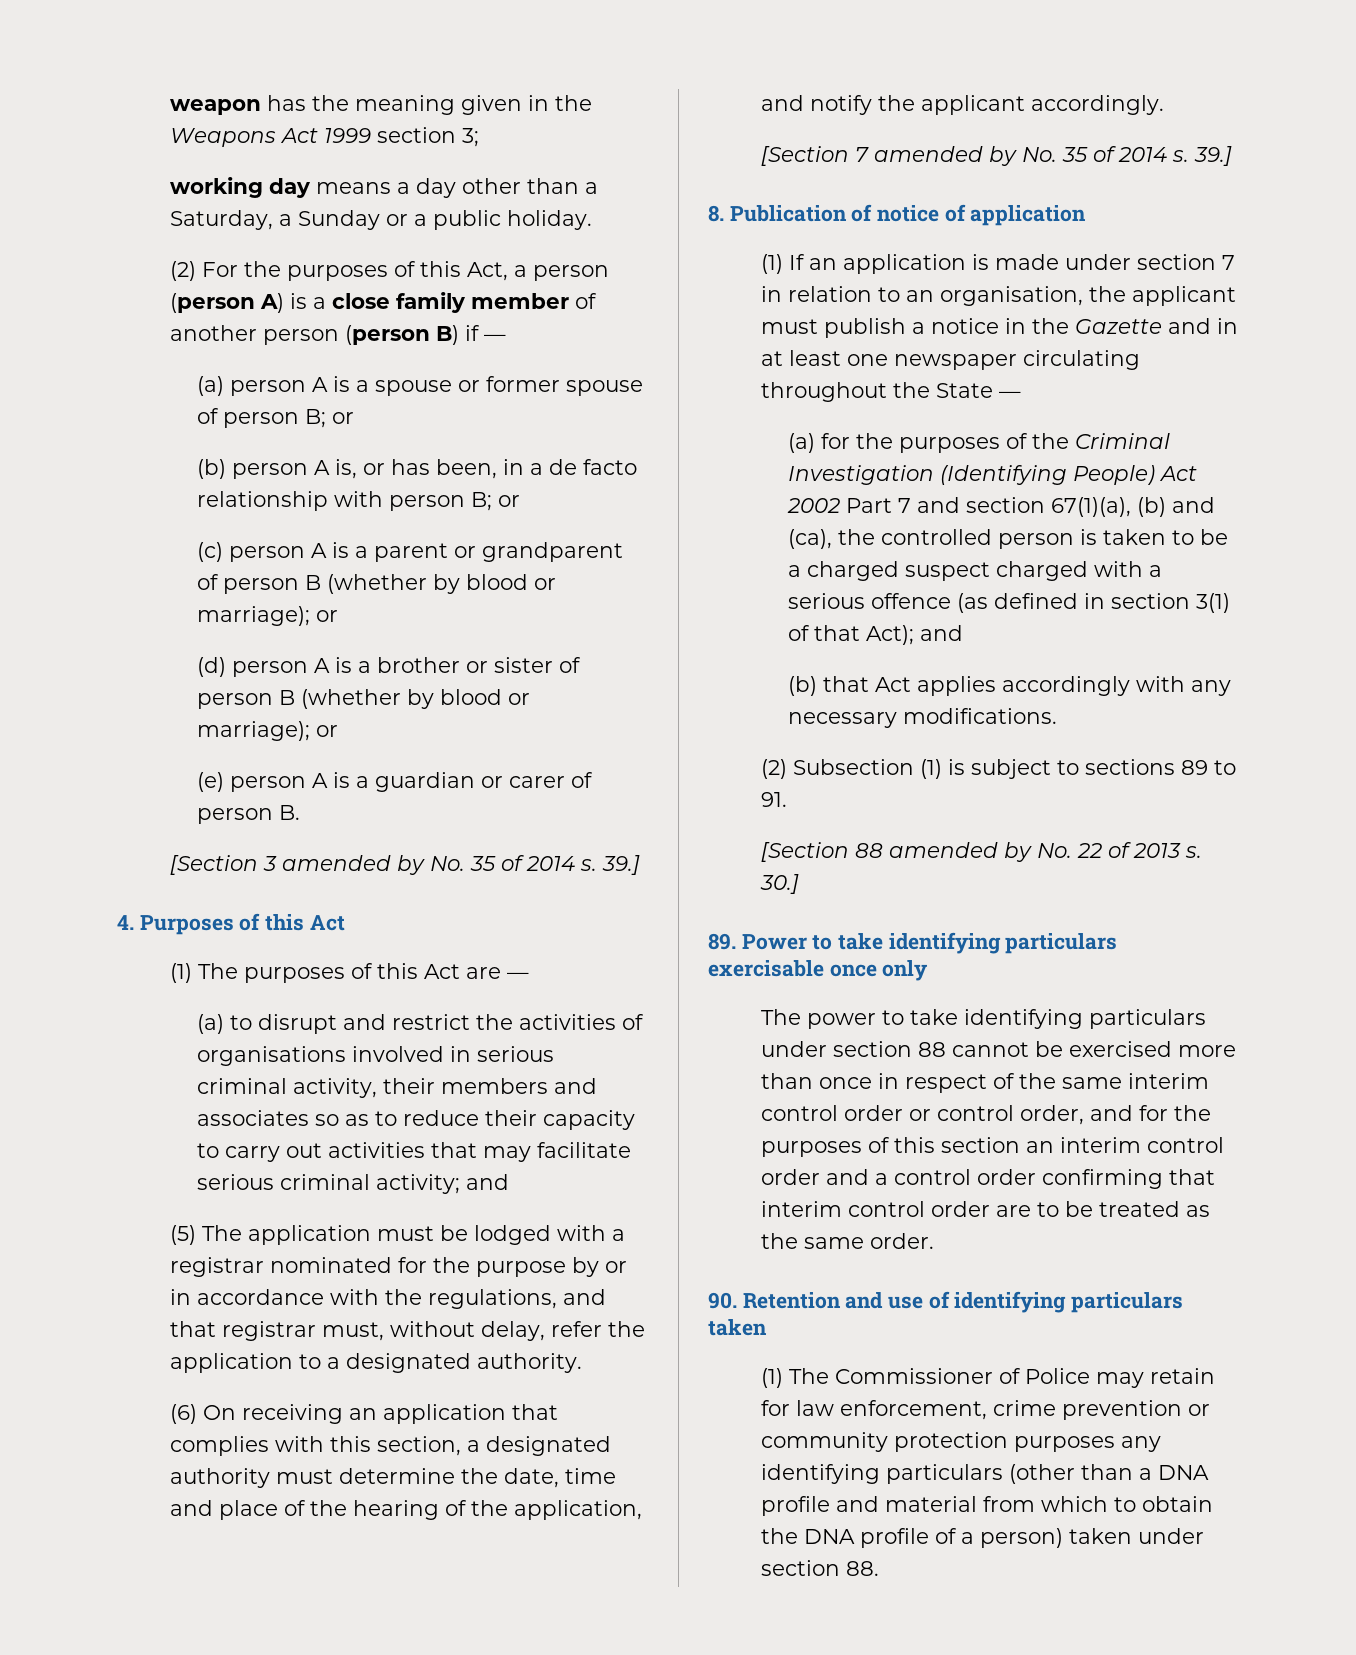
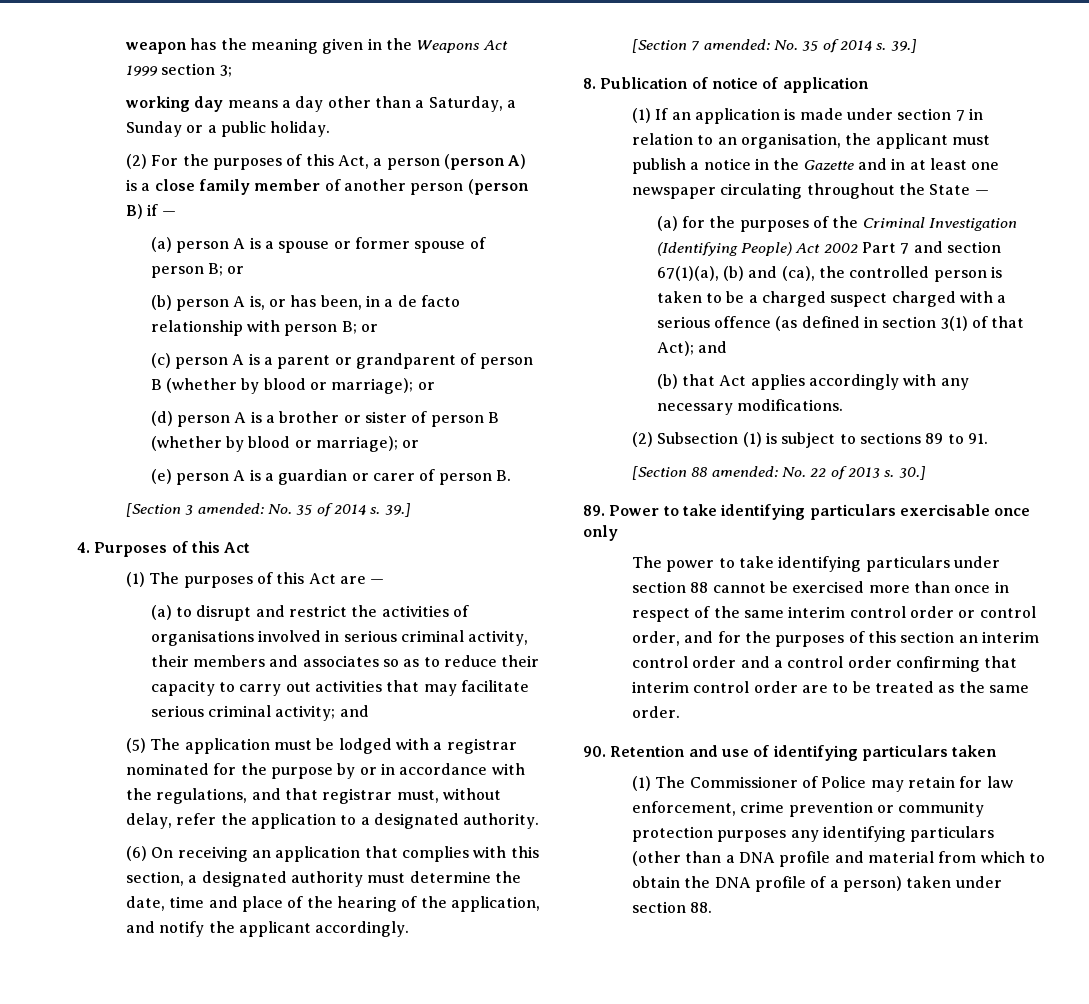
- [Section 3 amended by No. 35 of 2014 s.
+ [Section 3 amended: No. 35 of 2014 s.
- [Section 7 amended by No. 35 of 2014 s.
+ [Section 7 amended: No. 35 of 2014 s.
- [Section 88 amended by No. 22 of 2013 s.
+ [Section 88 amended: No. 22 of 2013 s.

